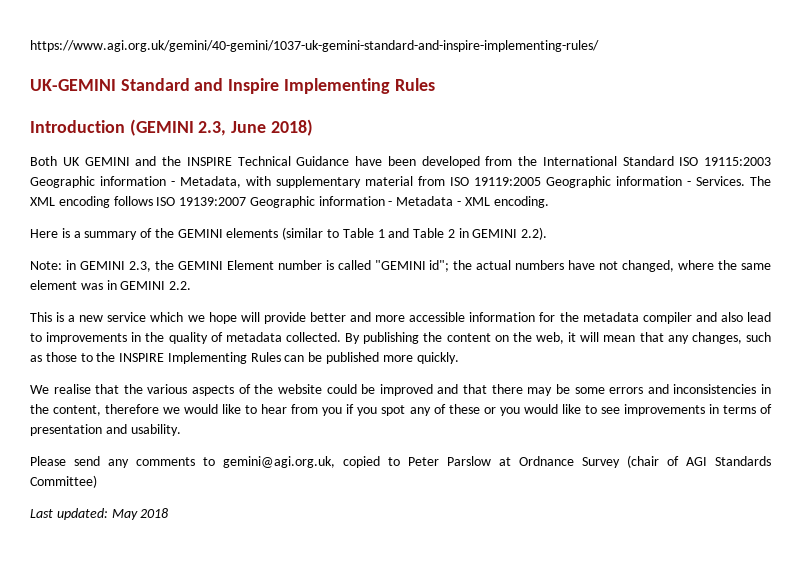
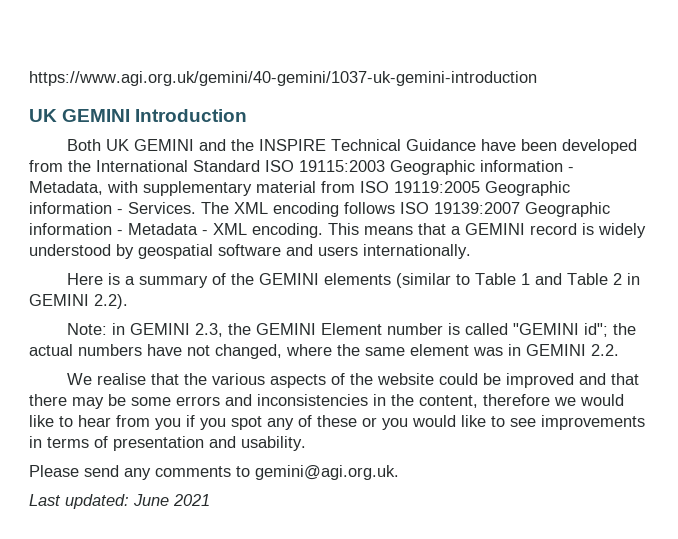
- https://www.agi.org.uk/gemini/40-gemini/1037-uk-gemini-standard-and-inspire-implementing-rules/
- UK-GEMINI Standard and Inspire Implementing Rules
- Introduction (GEMINI 2.3, June 2018)
+ https://www.agi.org.uk/gemini/40-gemini/1037-uk-gemini-introduction
+ UK GEMINI Introduction
+ This means that a GEMINI record is widely understood by geospatial software and users internationally.
- This is a new service which we hope will provide better and more accessible information for the metadata compiler and also lead to improvements in the quality of metadata collected. By publishing the content on the web, it will mean that any changes, such as those to the INSPIRE Implementing Rules can be published more quickly.
- Please send any comments to gemini@agi.org.uk, copied to Peter Parslow at Ordnance Survey (chair of AGI Standards Committee)
+ Please send any comments to gemini@agi.org.uk.
- Last updated: May 2018
+ Last updated: June 2021

